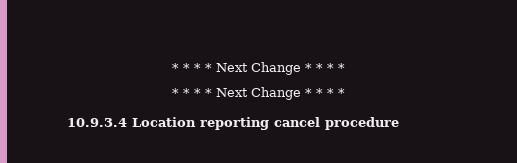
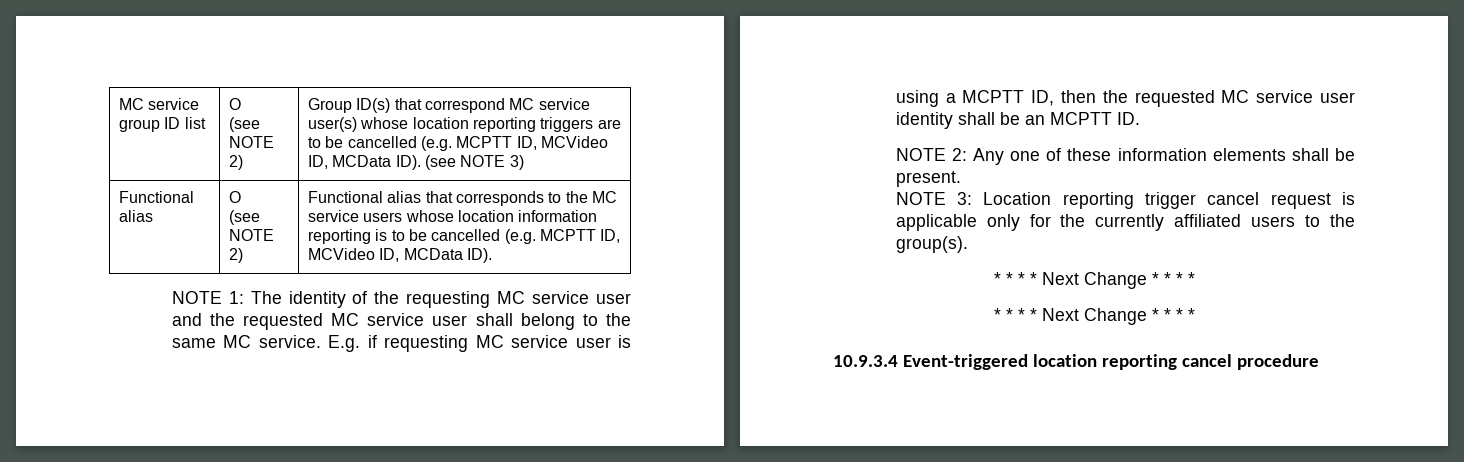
+ MC service group ID list | O
+ (see NOTE 2) | Group ID(s) that correspond MC service user(s) whose location reporting triggers are to be cancelled (e.g. MCPTT ID, MCVideo ID, MCData ID). (see NOTE 3)
+ Functional alias | O
+ (see NOTE 2) | Functional alias that corresponds to the MC service users whose location information reporting is to be cancelled (e.g. MCPTT ID, MCVideo ID, MCData ID).
+ NOTE 1: The identity of the requesting MC service user and the requested MC service user shall belong to the same MC service. E.g. if requesting MC service user is using a MCPTT ID, then the requested MC service user identity shall be an MCPTT ID.
+ NOTE 2: Any one of these information elements shall be present.
+ NOTE 3: Location reporting trigger cancel request is applicable only for the currently affiliated users to the group(s).
- 10.9.3.4 Location reporting cancel procedure
+ 10.9.3.4 Event-triggered location reporting cancel procedure

